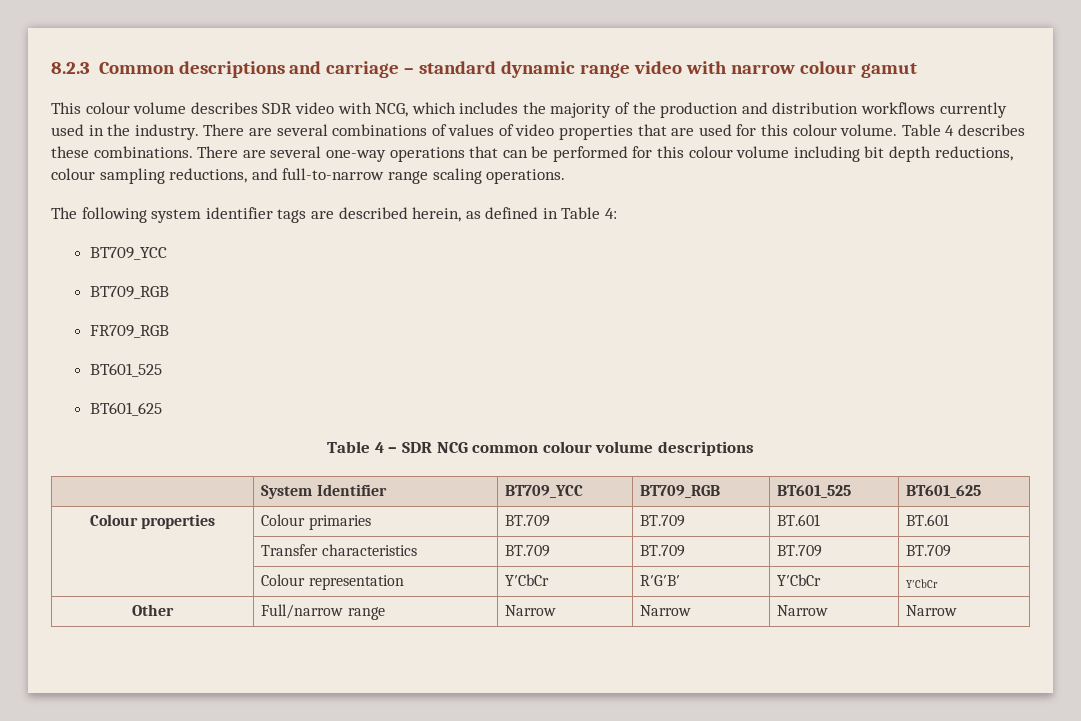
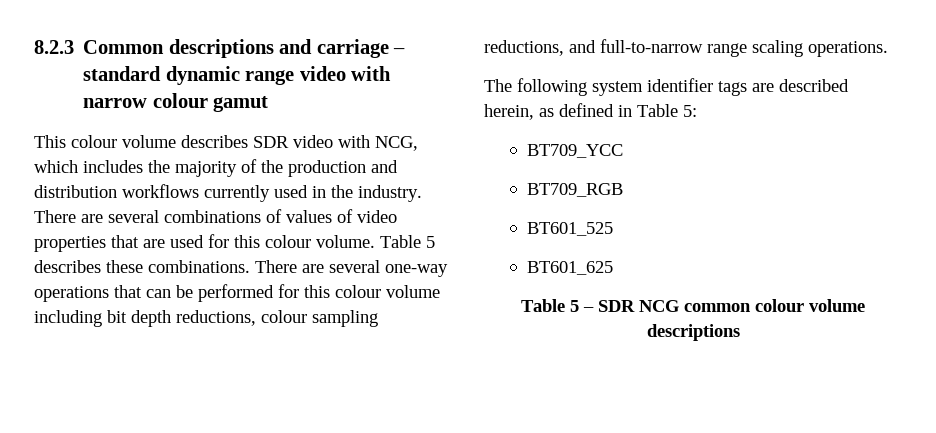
- Table 4 describes these combinations.
+ Table 5 describes these combinations.
- The following system identifier tags are described herein, as defined in Table 4:
+ The following system identifier tags are described herein, as defined in Table 5:
- FR709_RGB
- Table 4 – SDR NCG common colour volume descriptions
+ Table 5 – SDR NCG common colour volume descriptions
- | System Identifier | BT709_YCC | BT709_RGB | BT601_525 | BT601_625
- Colour properties | Colour primaries | BT.709 | BT.709 | BT.601 | BT.601
- | Transfer characteristics | BT.709 | BT.709 | BT.709 | BT.709
- | Colour representation | Y′CbCr | R′G′B′ | Y′CbCr | Y′CbCr
- Other | Full/narrow range | Narrow | Narrow | Narrow | Narrow

